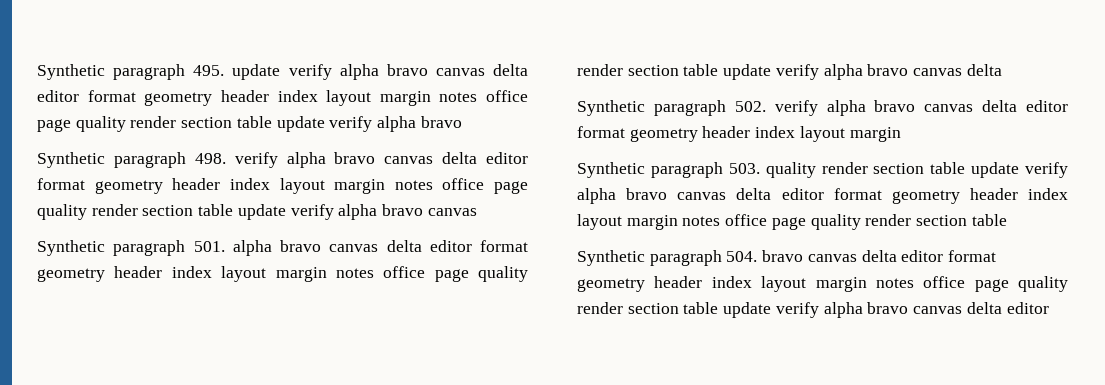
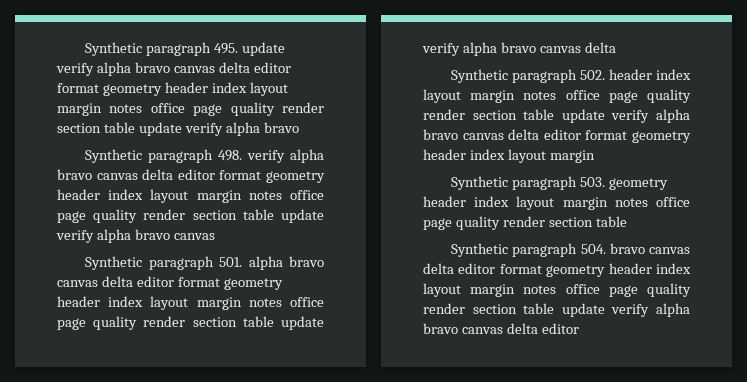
- Synthetic paragraph 502. verify alpha bravo canvas delta editor format geometry header index layout margin
+ Synthetic paragraph 502. header index layout margin notes office page quality render section table update verify alpha bravo canvas delta editor format geometry header index layout margin
- Synthetic paragraph 503. quality render section table update verify alpha bravo canvas delta editor format geometry header index layout margin notes office page quality render section table
+ Synthetic paragraph 503. geometry header index layout margin notes office page quality render section table

